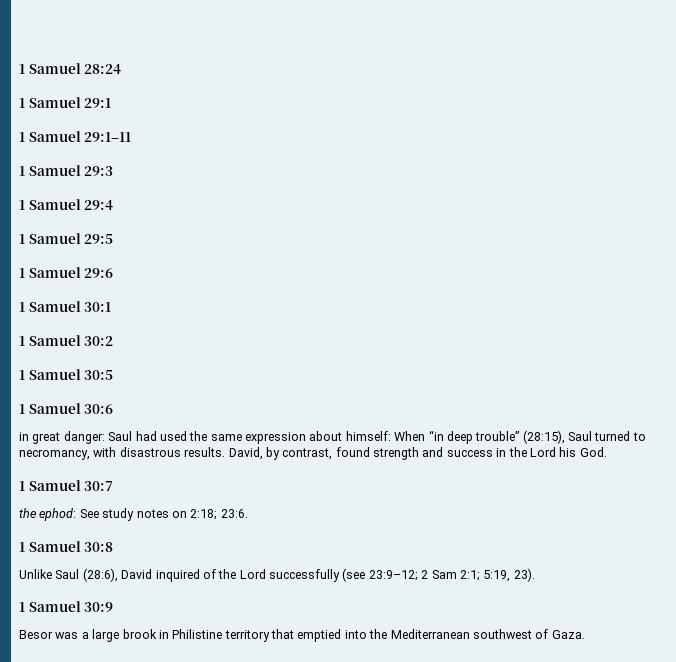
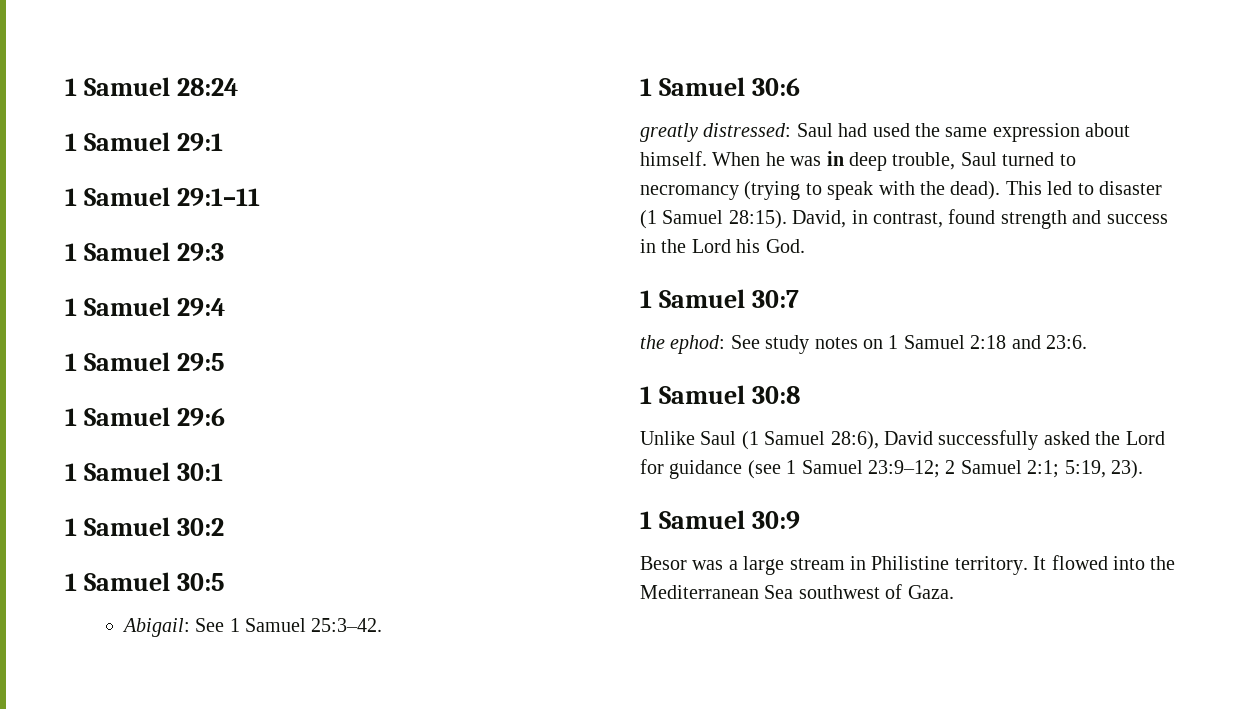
+ Abigail: See 1 Samuel 25:3–42.
- in great danger: Saul had used the same expression about himself: When “in deep trouble” (28:15), Saul turned to necromancy, with disastrous results. David, by contrast, found strength and success in the Lord his God.
+ greatly distressed: Saul had used the same expression about himself. When he was in deep trouble, Saul turned to necromancy (trying to speak with the dead). This led to disaster (1 Samuel 28:15). David, in contrast, found strength and success in the Lord his God.
- the ephod: See study notes on 2:18; 23:6.
+ the ephod: See study notes on 1 Samuel 2:18 and 23:6.
- Unlike Saul (28:6), David inquired of the Lord successfully (see 23:9–12; 2 Sam 2:1; 5:19, 23).
+ Unlike Saul (1 Samuel 28:6), David successfully asked the Lord for guidance (see 1 Samuel 23:9–12; 2 Samuel 2:1; 5:19, 23).
- Besor was a large brook in Philistine territory that emptied into the Mediterranean southwest of Gaza.
+ Besor was a large stream in Philistine territory. It flowed into the Mediterranean Sea southwest of Gaza.

